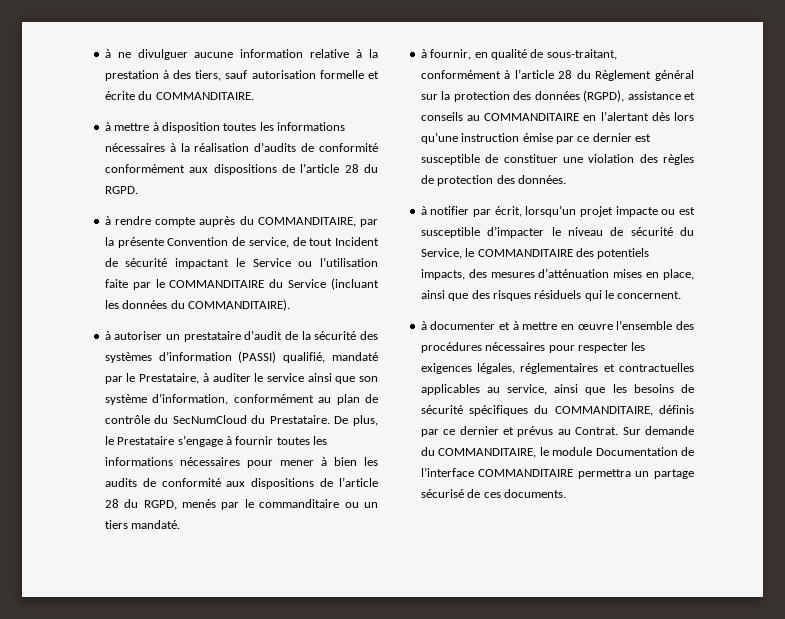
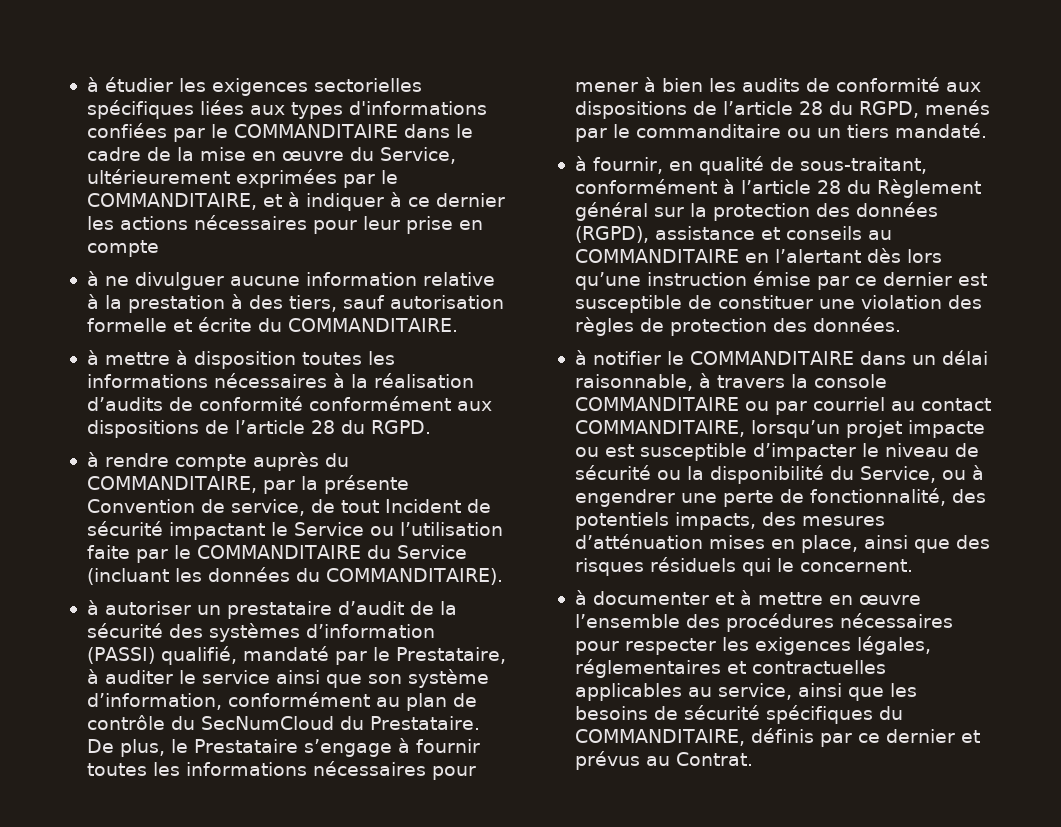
+ à étudier les exigences sectorielles spécifiques liées aux types d'informations confiées par le COMMANDITAIRE dans le cadre de la mise en œuvre du Service, ultérieurement exprimées par le COMMANDITAIRE, et à indiquer à ce dernier les actions nécessaires pour leur prise en compte
- à notifier par écrit, lorsqu’un projet impacte ou est susceptible d’impacter le niveau de sécurité du Service, le COMMANDITAIRE des potentiels impacts, des mesures d’atténuation mises en place, ainsi que des risques résiduels qui le concernent.
+ à notifier le COMMANDITAIRE dans un délai raisonnable, à travers la console COMMANDITAIRE ou par courriel au contact COMMANDITAIRE, lorsqu’un projet impacte ou est susceptible d’impacter le niveau de sécurité ou la disponibilité du Service, ou à engendrer une perte de fonctionnalité, des potentiels impacts, des mesures d’atténuation mises en place, ainsi que des risques résiduels qui le concernent.
- Sur demande du COMMANDITAIRE, le module Documentation de l’interface COMMANDITAIRE permettra un partage sécurisé de ces documents.

